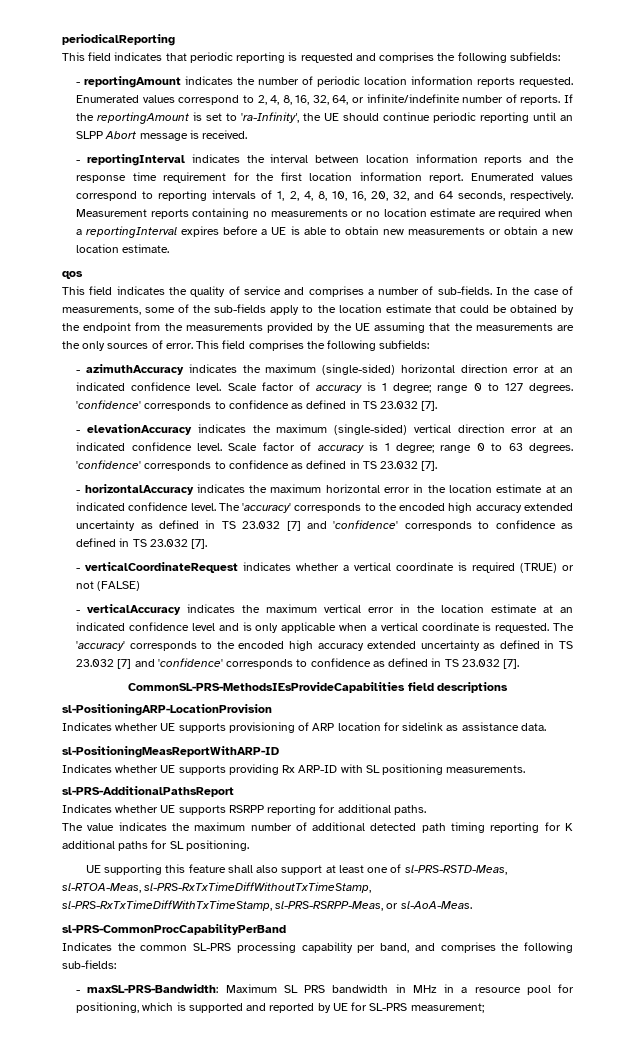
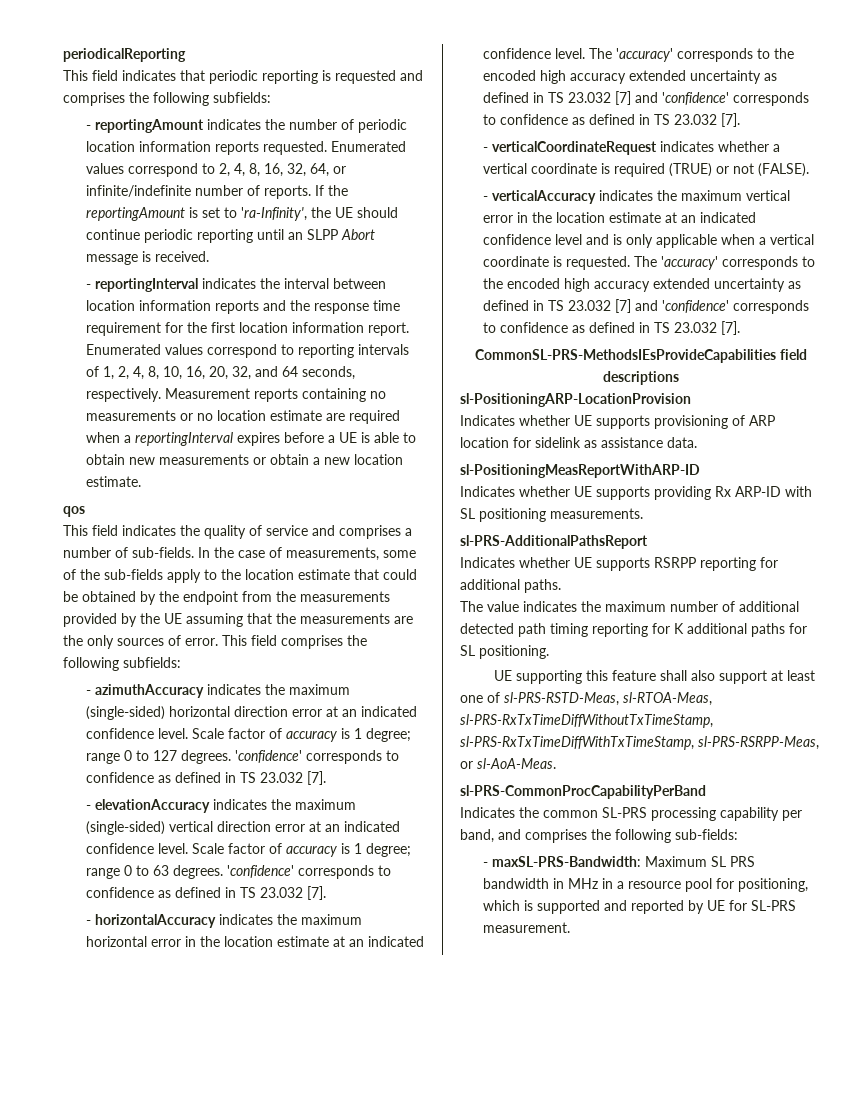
- - verticalCoordinateRequest indicates whether a vertical coordinate is required (TRUE) or not (FALSE)
+ - verticalCoordinateRequest indicates whether a vertical coordinate is required (TRUE) or not (FALSE).
- - maxSL-PRS-Bandwidth: Maximum SL PRS bandwidth in MHz in a resource pool for positioning, which is supported and reported by UE for SL-PRS measurement;
+ - maxSL-PRS-Bandwidth: Maximum SL PRS bandwidth in MHz in a resource pool for positioning, which is supported and reported by UE for SL-PRS measurement.

